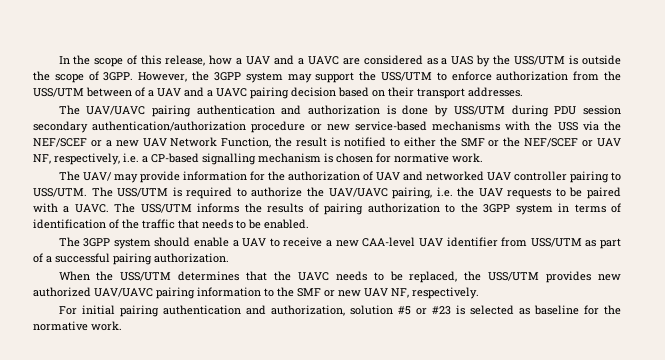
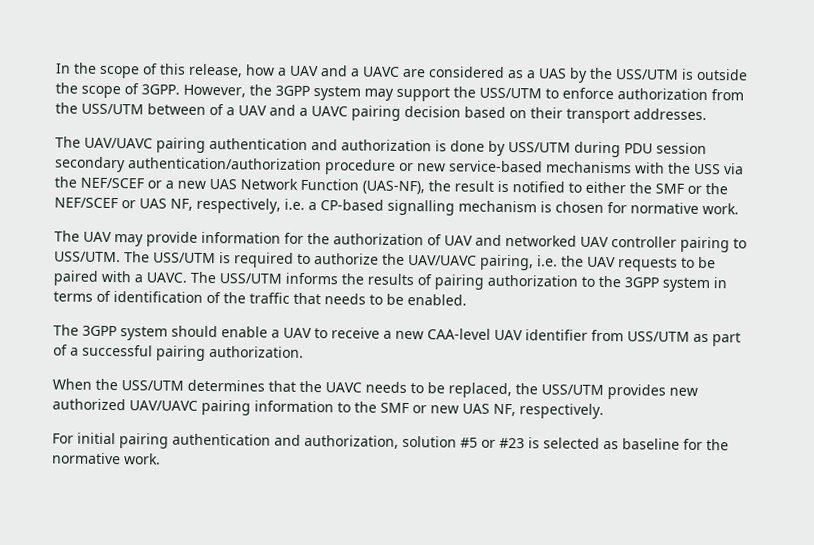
- The UAV/UAVC pairing authentication and authorization is done by USS/UTM during PDU session secondary authentication/authorization procedure or new service-based mechanisms with the USS via the NEF/SCEF or a new UAV Network Function, the result is notified to either the SMF or the NEF/SCEF or UAV NF, respectively, i.e. a CP-based signalling mechanism is chosen for normative work.
+ The UAV/UAVC pairing authentication and authorization is done by USS/UTM during PDU session secondary authentication/authorization procedure or new service-based mechanisms with the USS via the NEF/SCEF or a new UAS Network Function (UAS-NF), the result is notified to either the SMF or the NEF/SCEF or UAS NF, respectively, i.e. a CP-based signalling mechanism is chosen for normative work.
- The UAV/ may provide information for the authorization of UAV and networked UAV controller pairing to USS/UTM.
+ The UAV may provide information for the authorization of UAV and networked UAV controller pairing to USS/UTM.
- When the USS/UTM determines that the UAVC needs to be replaced, the USS/UTM provides new authorized UAV/UAVC pairing information to the SMF or new UAV NF, respectively.
+ When the USS/UTM determines that the UAVC needs to be replaced, the USS/UTM provides new authorized UAV/UAVC pairing information to the SMF or new UAS NF, respectively.

